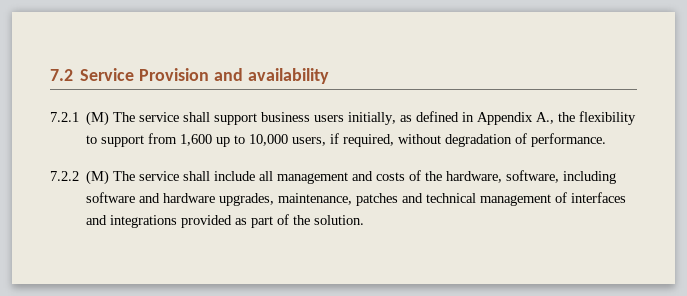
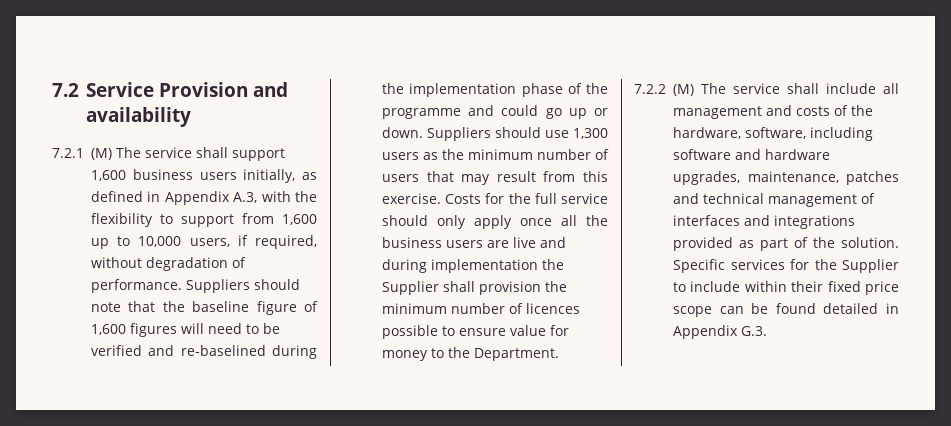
- 7.2.1 (M) The service shall support business users initially, as defined in Appendix A., the flexibility to support from 1,600 up to 10,000 users, if required, without degradation of performance.
+ 7.2.1 (M) The service shall support 1,600 business users initially, as defined in Appendix A.3, with the flexibility to support from 1,600 up to 10,000 users, if required, without degradation of performance. Suppliers should note that the baseline figure of 1,600 figures will need to be verified and re-baselined during the implementation phase of the programme and could go up or down. Suppliers should use 1,300 users as the minimum number of users that may result from this exercise. Costs for the full service should only apply once all the business users are live and during implementation the Supplier shall provision the minimum number of licences possible to ensure value for money to the Department.
+ Specific services for the Supplier to include within their fixed price scope can be found detailed in Appendix G.3.

